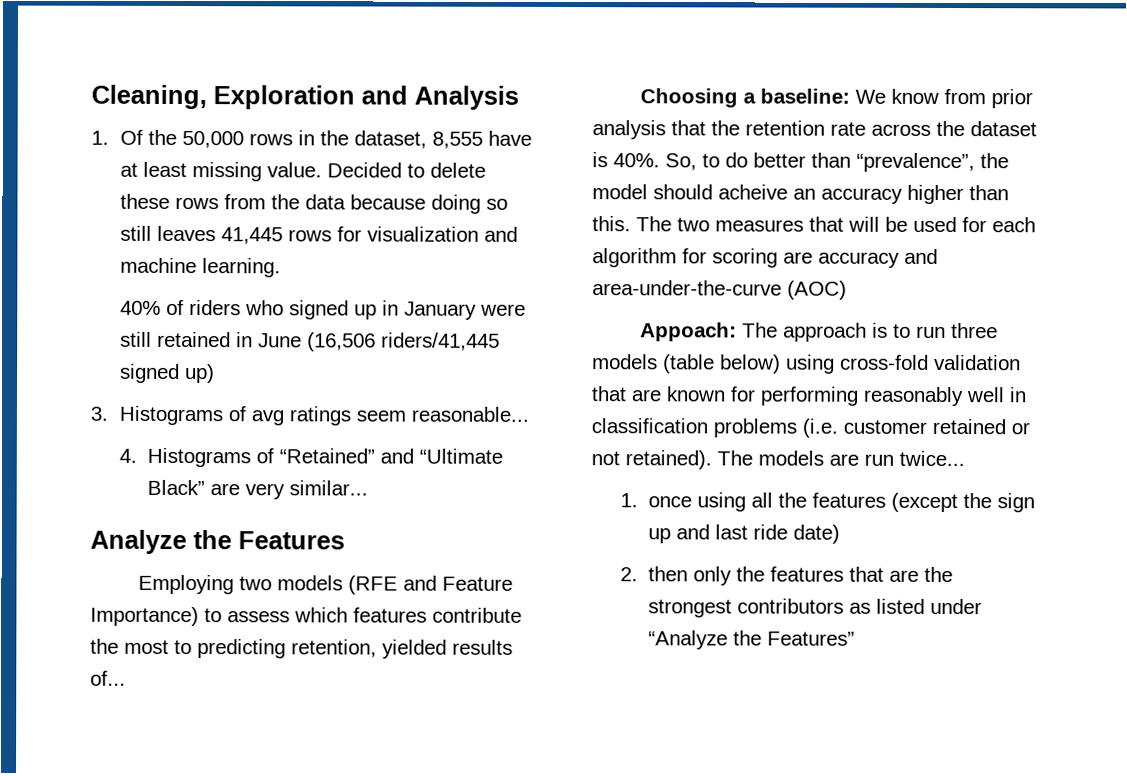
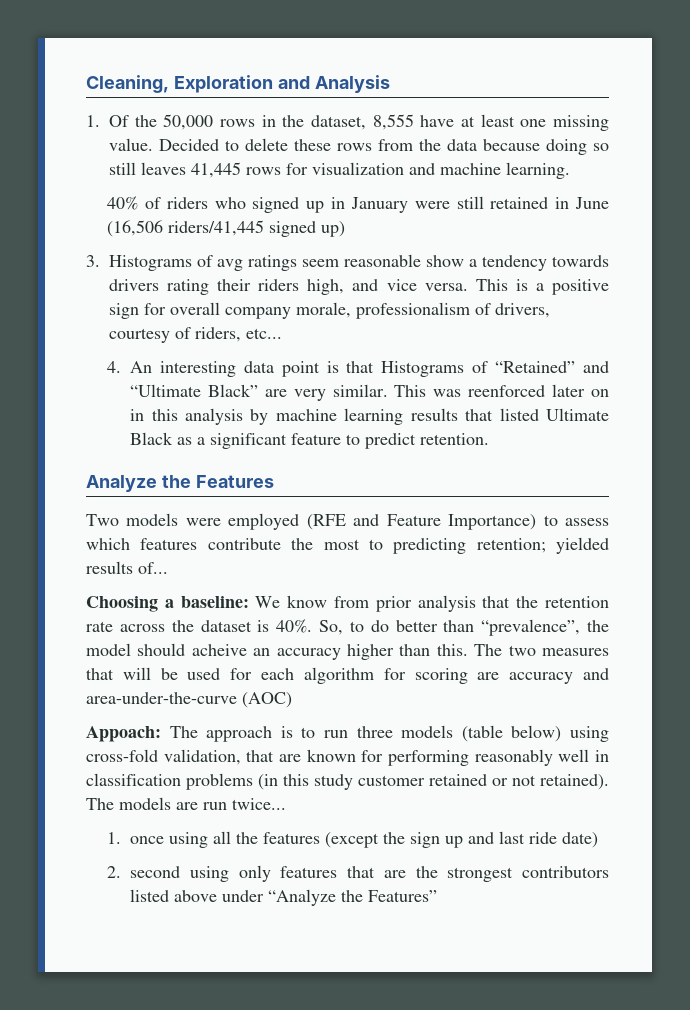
- 1. Of the 50,000 rows in the dataset, 8,555 have at least missing value.
+ 1. Of the 50,000 rows in the dataset, 8,555 have at least one missing value.
- 3. Histograms of avg ratings seem reasonable...
- 4. Histograms of “Retained” and “Ultimate Black” are very similar...
+ 3. Histograms of avg ratings seem reasonable show a tendency towards drivers rating their riders high, and vice versa. This is a positive sign for overall company morale, professionalism of drivers, courtesy of riders, etc...
+ 4. An interesting data point is that Histograms of “Retained” and “Ultimate Black” are very similar. This was reenforced later on in this analysis by machine learning results that listed Ultimate Black as a significant feature to predict retention.
- Employing two models (RFE and Feature Importance) to assess which features contribute the most to predicting retention, yielded results of...
+ Two models were employed (RFE and Feature Importance) to assess which features contribute the most to predicting retention; yielded results of...
- Appoach: The approach is to run three models (table below) using cross-fold validation that are known for performing reasonably well in classification problems (i.e. customer retained or not retained).
+ Appoach: The approach is to run three models (table below) using cross-fold validation, that are known for performing reasonably well in classification problems (in this study customer retained or not retained).
- 2. then only the features that are the strongest contributors as listed under “Analyze the Features”
+ 2. second using only features that are the strongest contributors listed above under “Analyze the Features”

